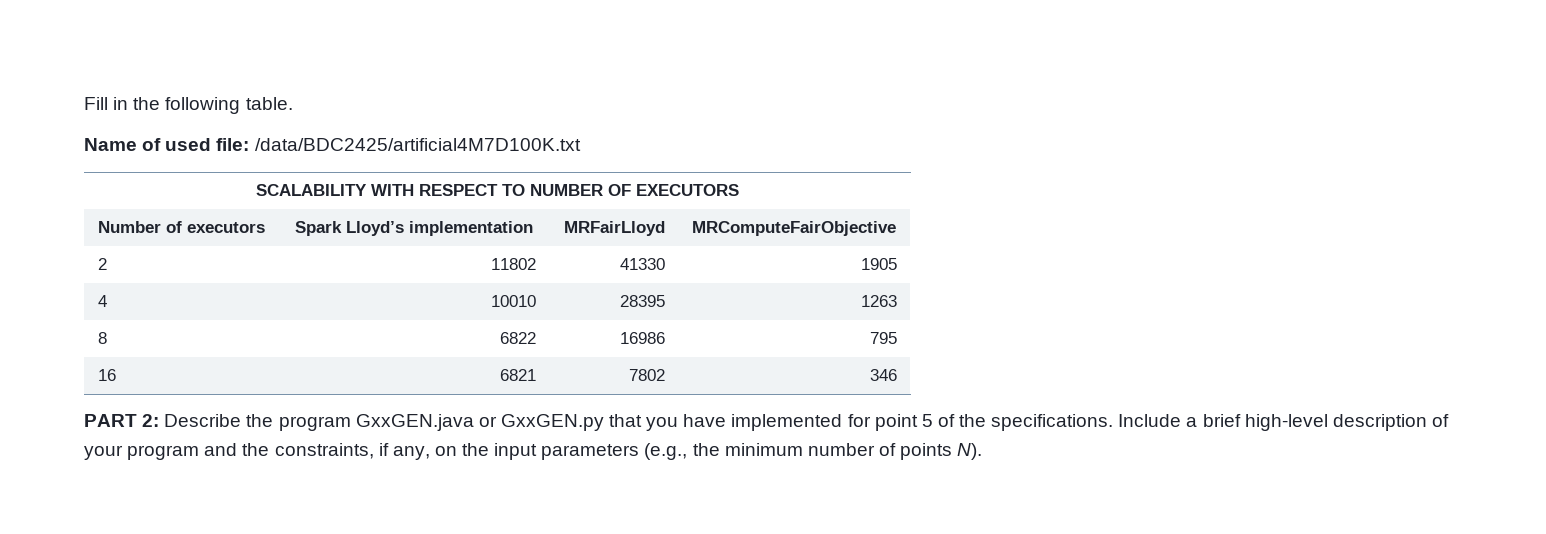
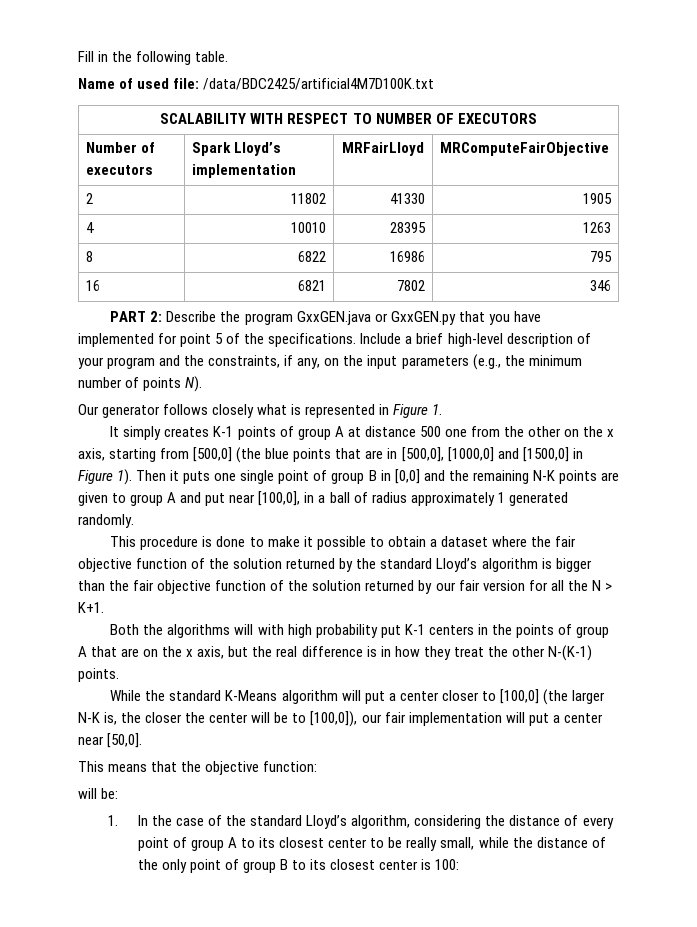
+ Our generator follows closely what is represented in Figure 1.
+ It simply creates K-1 points of group A at distance 500 one from the other on the x axis, starting from [500,0] (the blue points that are in [500,0], [1000,0] and [1500,0] in Figure 1). Then it puts one single point of group B in [0,0] and the remaining N-K points are given to group A and put near [100,0], in a ball of radius approximately 1 generated randomly.
+ This procedure is done to make it possible to obtain a dataset where the fair objective function of the solution returned by the standard Lloyd’s algorithm is bigger than the fair objective function of the solution returned by our fair version for all the N > K+1.
+ Both the algorithms will with high probability put K-1 centers in the points of group A that are on the x axis, but the real difference is in how they treat the other N-(K-1) points.
+ While the standard K-Means algorithm will put a center closer to [100,0] (the larger N-K is, the closer the center will be to [100,0]), our fair implementation will put a center near [50,0].
+ This means that the objective function:
+ will be:
+ 1. In the case of the standard Lloyd’s algorithm, considering the distance of every point of group A to its closest center to be really small, while the distance of the only point of group B to its closest center is 100:

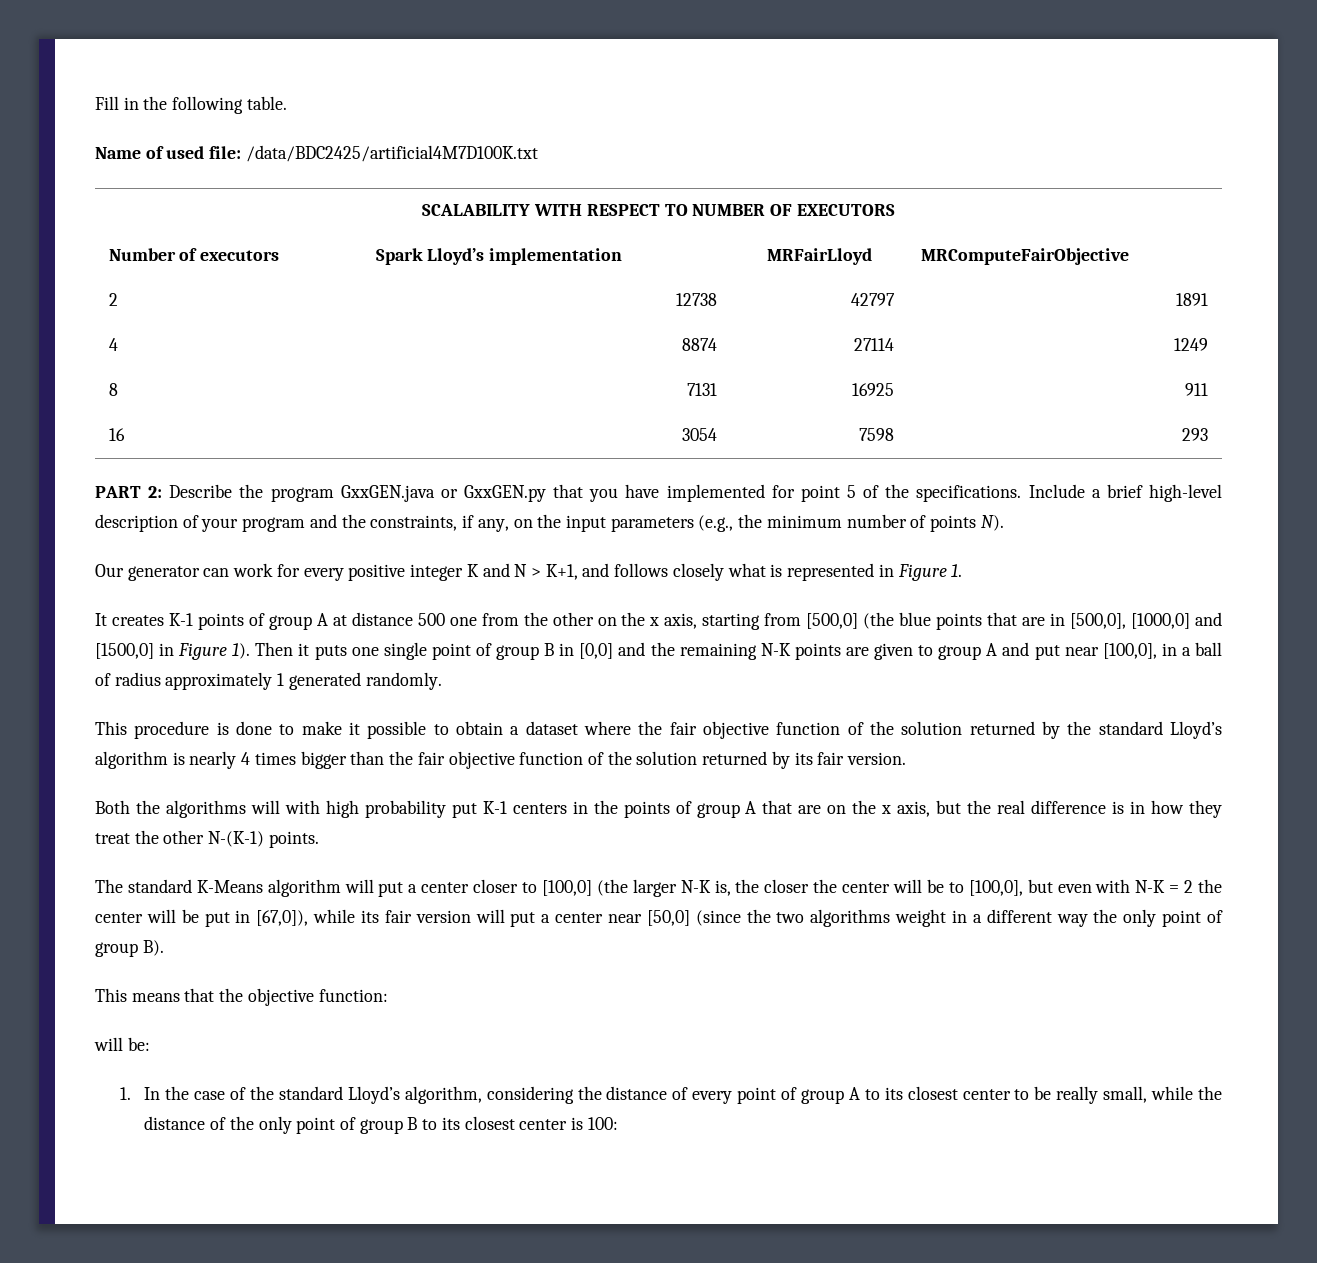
- 2 | 11802 | 41330 | 1905
- 4 | 10010 | 28395 | 1263
- 8 | 6822 | 16986 | 795
- 16 | 6821 | 7802 | 346
+ 2 | 12738 | 42797 | 1891
+ 4 | 8874 | 27114 | 1249
+ 8 | 7131 | 16925 | 911
+ 16 | 3054 | 7598 | 293
- Our generator follows closely what is represented in Figure 1.
+ Our generator can work for every positive integer K and N > K+1, and follows closely what is represented in Figure 1.
- It simply creates K-1 points of group A at distance 500 one from the other on the x axis, starting from [500,0] (the blue points that are in [500,0], [1000,0] and [1500,0] in Figure 1).
+ It creates K-1 points of group A at distance 500 one from the other on the x axis, starting from [500,0] (the blue points that are in [500,0], [1000,0] and [1500,0] in Figure 1).
- This procedure is done to make it possible to obtain a dataset where the fair objective function of the solution returned by the standard Lloyd’s algorithm is bigger than the fair objective function of the solution returned by our fair version for all the N > K+1.
+ This procedure is done to make it possible to obtain a dataset where the fair objective function of the solution returned by the standard Lloyd’s algorithm is nearly 4 times bigger than the fair objective function of the solution returned by its fair version.
- While the standard K-Means algorithm will put a center closer to [100,0] (the larger N-K is, the closer the center will be to [100,0]), our fair implementation will put a center near [50,0].
+ The standard K-Means algorithm will put a center closer to [100,0] (the larger N-K is, the closer the center will be to [100,0], but even with N-K = 2 the center will be put in [67,0]), while its fair version will put a center near [50,0] (since the two algorithms weight in a different way the only point of group B).

